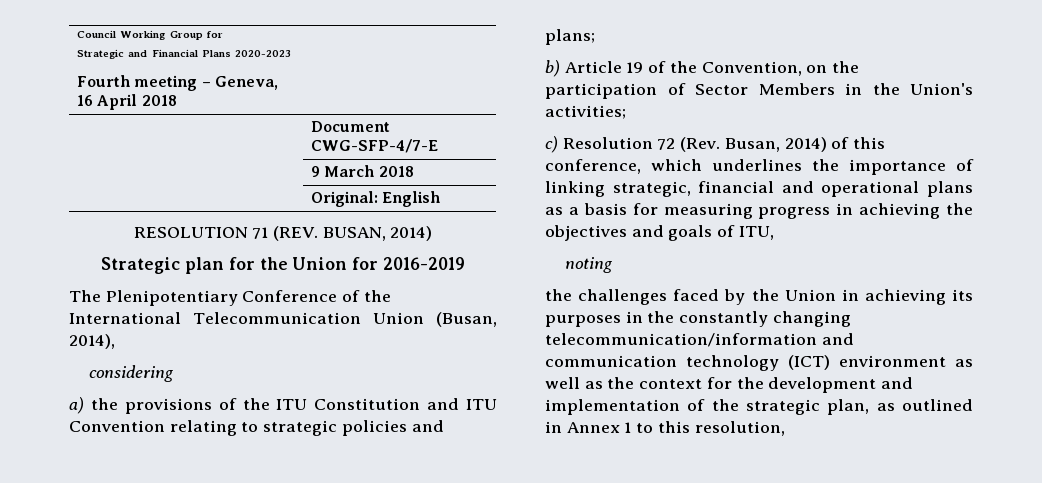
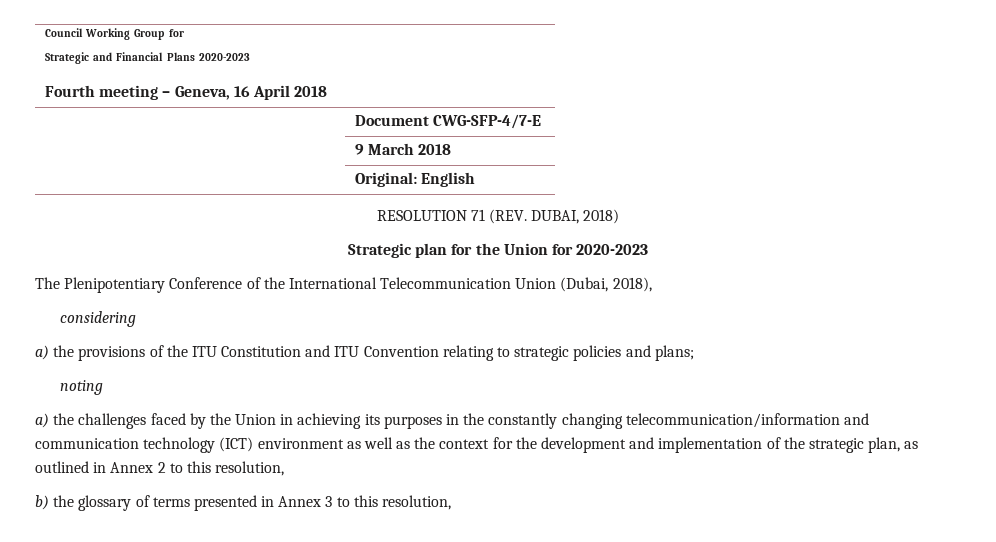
- RESOLUTION 71 (REV. BUSAN, 2014)
+ RESOLUTION 71 (REV. DUBAI, 2018)
- Strategic plan for the Union for 2016-2019
+ Strategic plan for the Union for 2020-2023
- The Plenipotentiary Conference of the International Telecommunication Union (Busan, 2014),
+ The Plenipotentiary Conference of the International Telecommunication Union (Dubai, 2018),
- b) Article 19 of the Convention, on the participation of Sector Members in the Union's activities;
- c) Resolution 72 (Rev. Busan, 2014) of this conference, which underlines the importance of linking strategic, financial and operational plans as a basis for measuring progress in achieving the objectives and goals of ITU,
- the challenges faced by the Union in achieving its purposes in the constantly changing telecommunication/information and communication technology (ICT) environment as well as the context for the development and implementation of the strategic plan, as outlined in Annex 1 to this resolution,
+ a) the challenges faced by the Union in achieving its purposes in the constantly changing telecommunication/information and communication technology (ICT) environment as well as the context for the development and implementation of the strategic plan, as outlined in Annex 2 to this resolution,
+ b) the glossary of terms presented in Annex 3 to this resolution,

